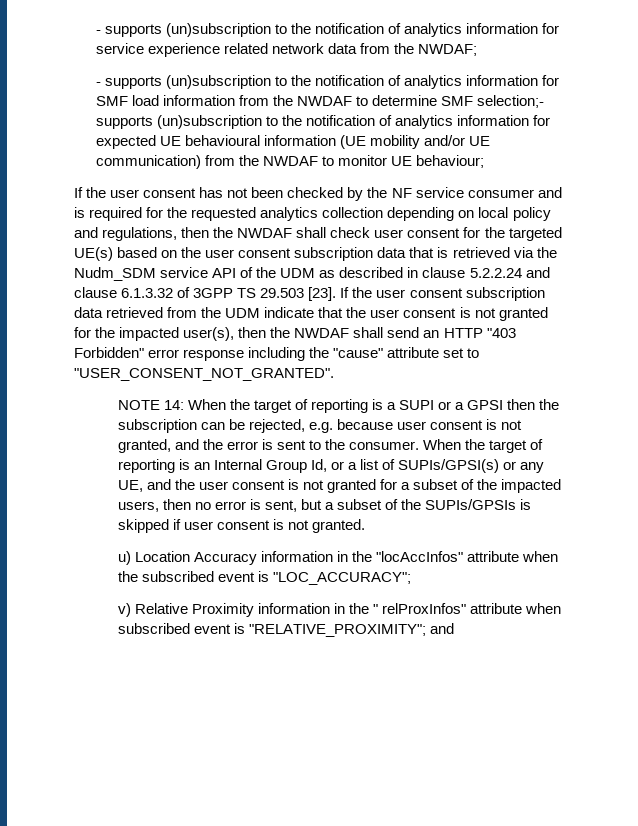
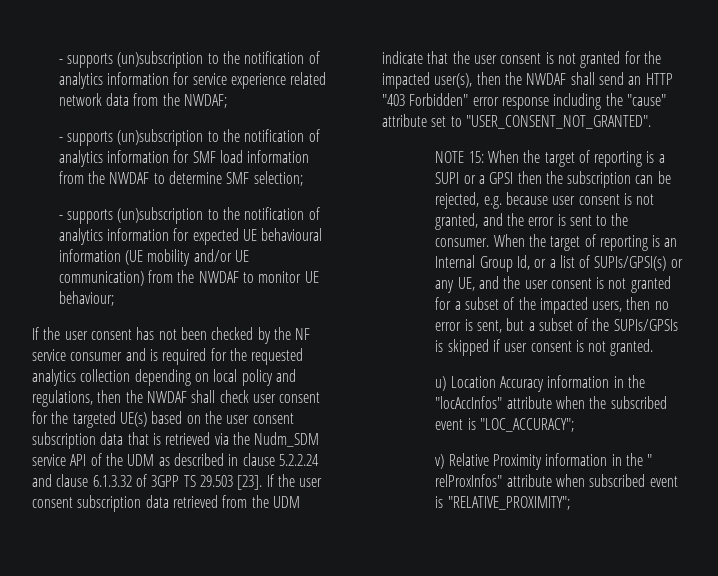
- - supports (un)subscription to the notification of analytics information for SMF load information from the NWDAF to determine SMF selection;- supports (un)subscription to the notification of analytics information for expected UE behavioural information (UE mobility and/or UE communication) from the NWDAF to monitor UE behaviour;
+ - supports (un)subscription to the notification of analytics information for SMF load information from the NWDAF to determine SMF selection;
+ - supports (un)subscription to the notification of analytics information for expected UE behavioural information (UE mobility and/or UE communication) from the NWDAF to monitor UE behaviour;
- NOTE 14: When the target of reporting is a SUPI or a GPSI then the subscription can be rejected, e.g. because user consent is not granted, and the error is sent to the consumer.
+ NOTE 15: When the target of reporting is a SUPI or a GPSI then the subscription can be rejected, e.g. because user consent is not granted, and the error is sent to the consumer.
- v) Relative Proximity information in the " relProxInfos" attribute when subscribed event is "RELATIVE_PROXIMITY"; and
+ v) Relative Proximity information in the " relProxInfos" attribute when subscribed event is "RELATIVE_PROXIMITY";

